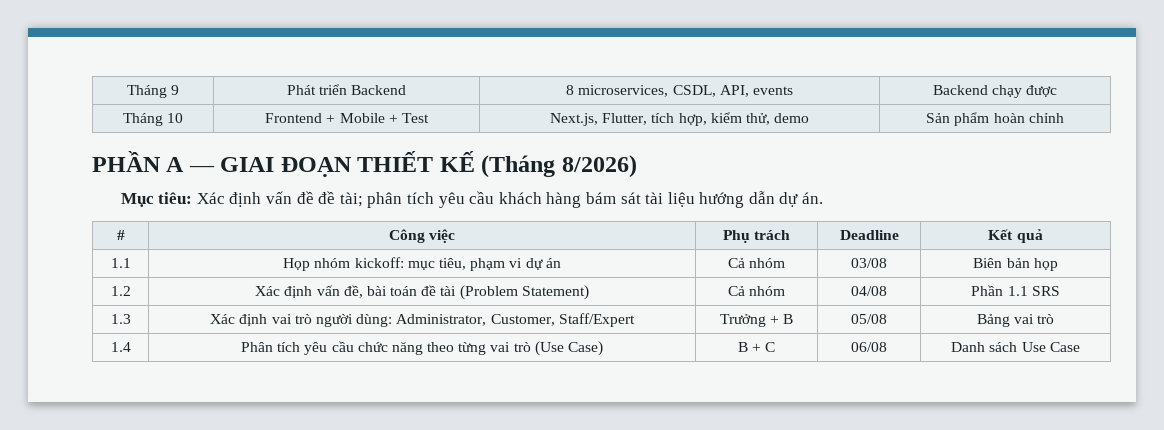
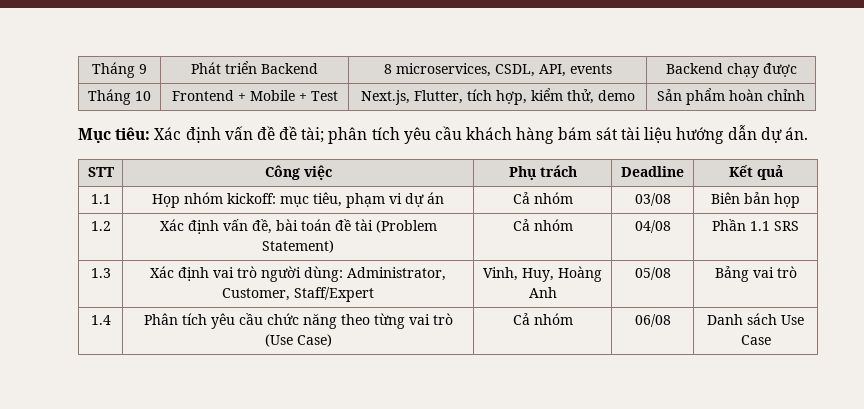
- PHẦN A — GIAI ĐOẠN THIẾT KẾ (Tháng 8/2026)
- # | Công việc | Phụ trách | Deadline | Kết quả
+ STT | Công việc | Phụ trách | Deadline | Kết quả
- 1.3 | Xác định vai trò người dùng: Administrator, Customer, Staff/Expert | Trưởng + B | 05/08 | Bảng vai trò
+ 1.3 | Xác định vai trò người dùng: Administrator, Customer, Staff/Expert | Vinh, Huy, Hoàng Anh | 05/08 | Bảng vai trò
- 1.4 | Phân tích yêu cầu chức năng theo từng vai trò (Use Case) | B + C | 06/08 | Danh sách Use Case
+ 1.4 | Phân tích yêu cầu chức năng theo từng vai trò (Use Case) | Cả nhóm | 06/08 | Danh sách Use Case

